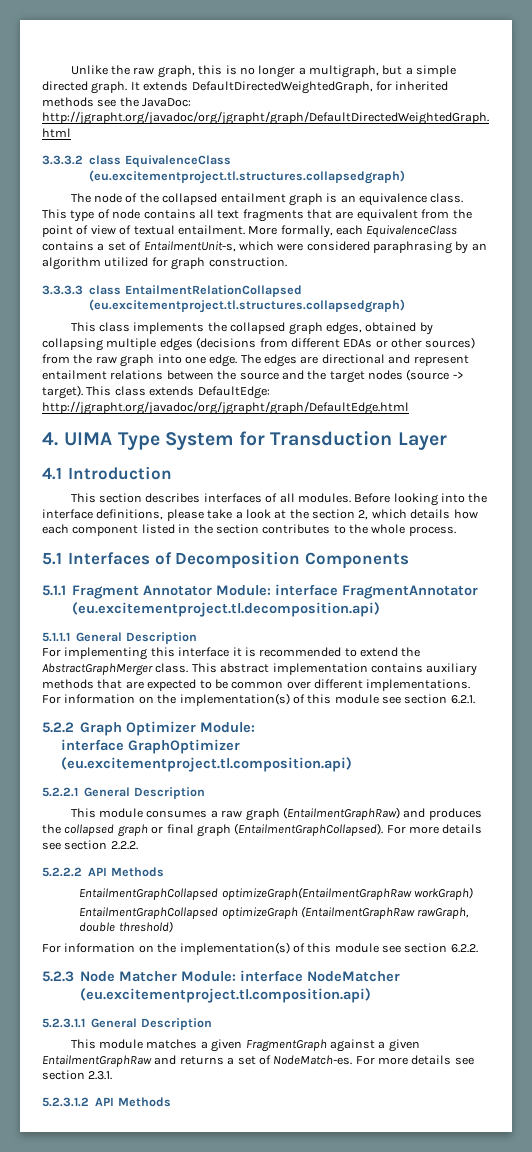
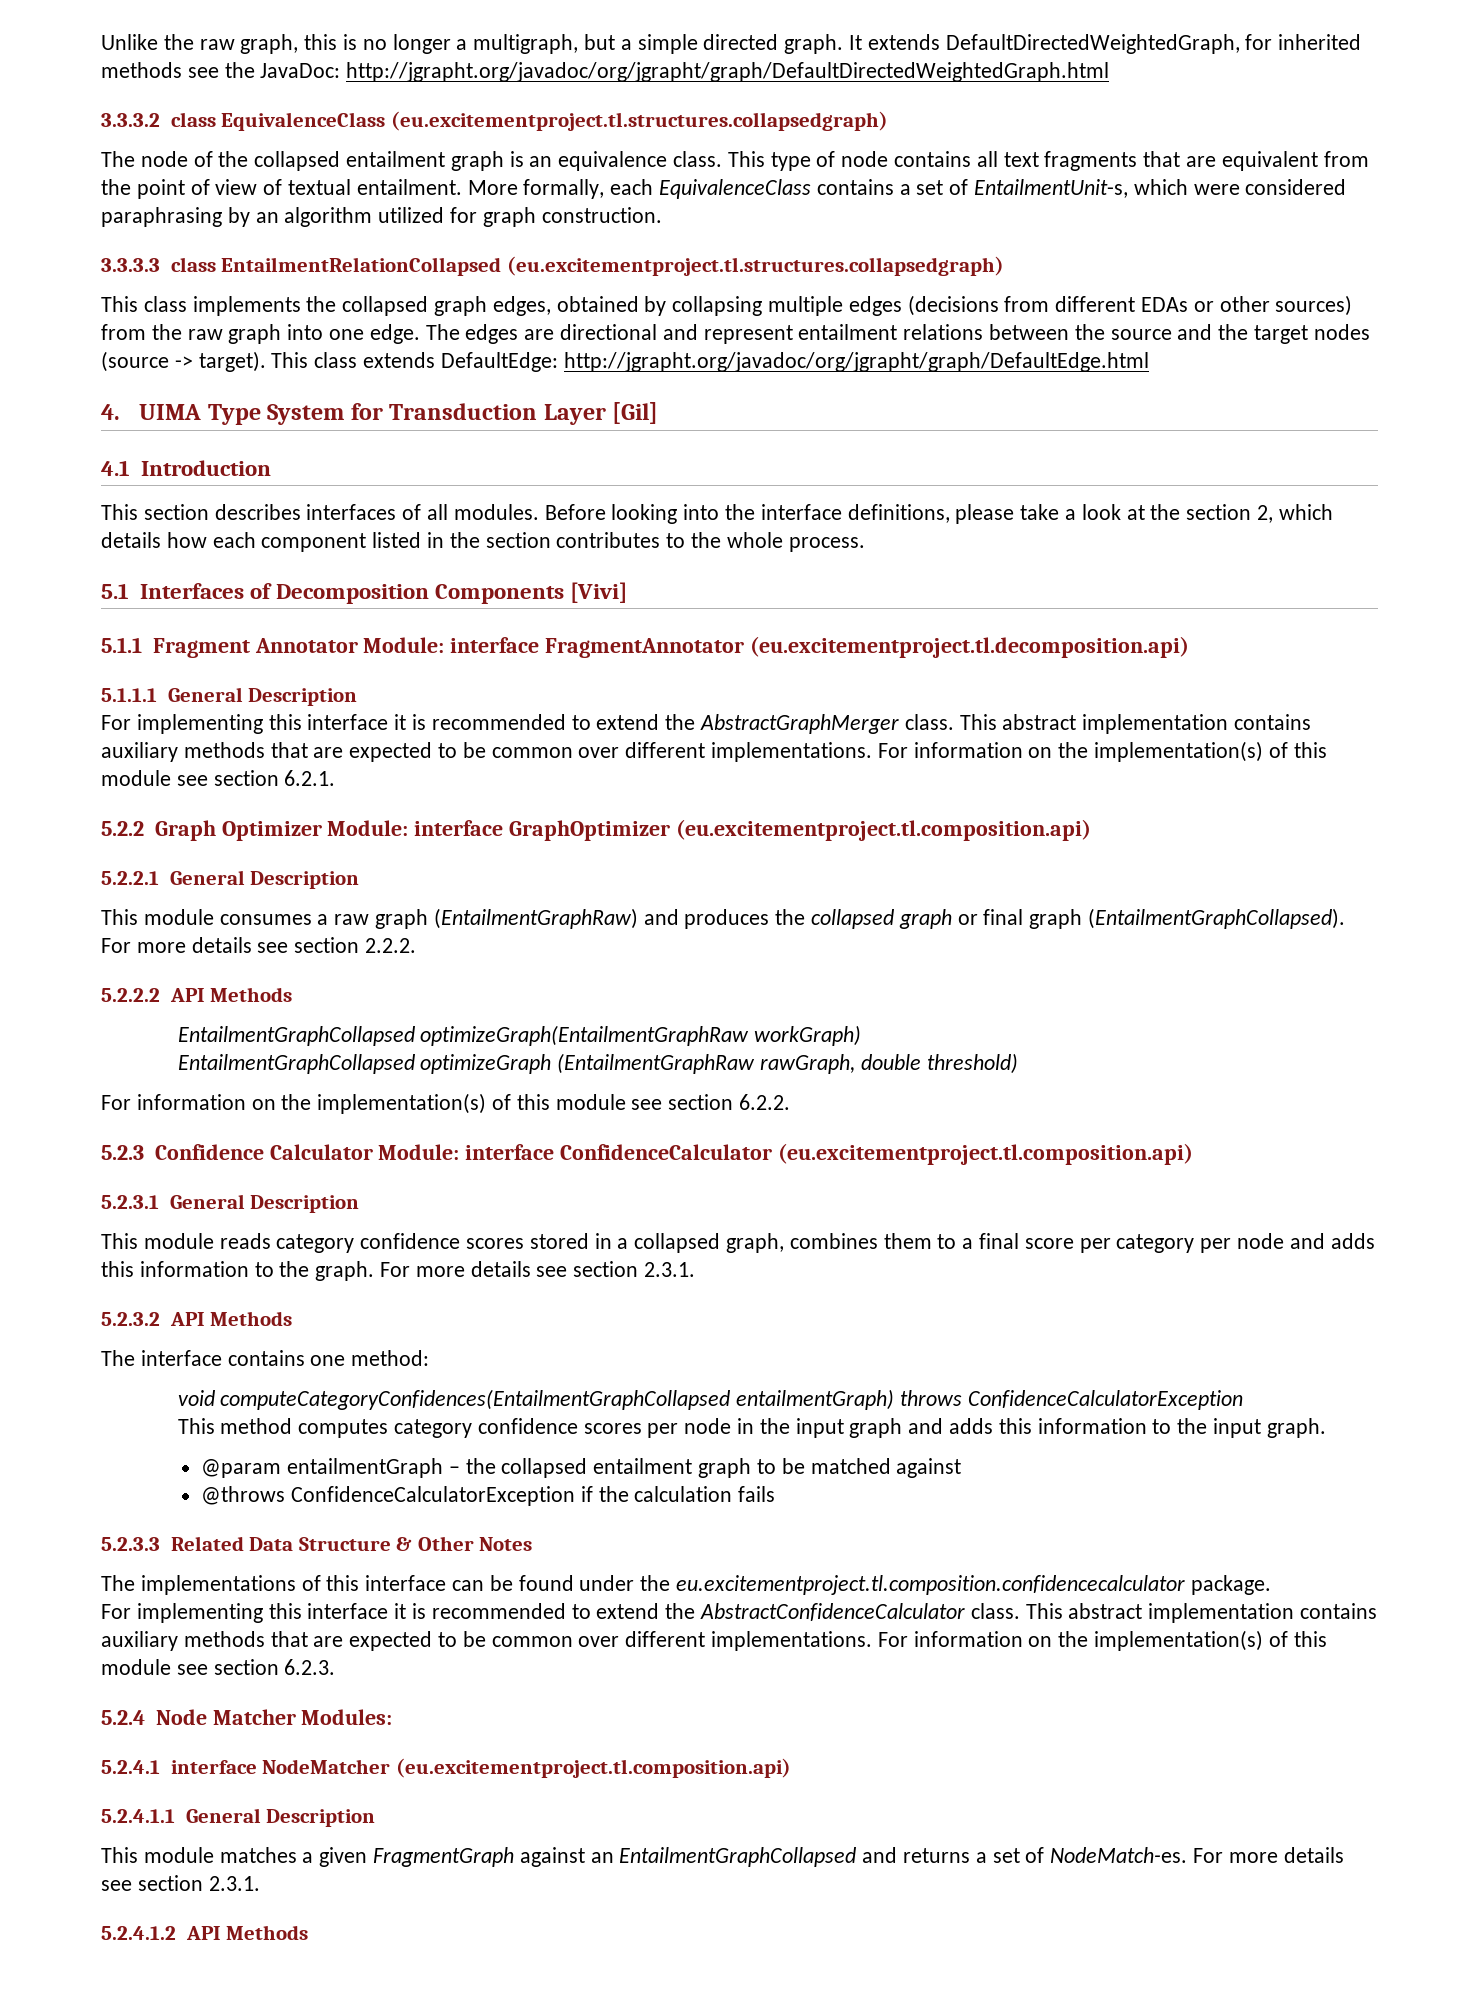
- 4. UIMA Type System for Transduction Layer
+ 4. UIMA Type System for Transduction Layer [Gil]
- 5.1 Interfaces of Decomposition Components
+ 5.1 Interfaces of Decomposition Components [Vivi]
- 5.2.2 Graph Optimizer Module:
- interface GraphOptimizer (eu.excitementproject.tl.composition.api)
+ 5.2.2 Graph Optimizer Module: interface GraphOptimizer (eu.excitementproject.tl.composition.api)
- 5.2.3 Node Matcher Module: interface NodeMatcher (eu.excitementproject.tl.composition.api)
+ 5.2.3 Confidence Calculator Module: interface ConfidenceCalculator (eu.excitementproject.tl.composition.api)
+ 5.2.3.1 General Description
+ This module reads category confidence scores stored in a collapsed graph, combines them to a final score per category per node and adds this information to the graph. For more details see section 2.3.1.
+ 5.2.3.2 API Methods
+ The interface contains one method:
+ void computeCategoryConfidences(EntailmentGraphCollapsed entailmentGraph) throws ConfidenceCalculatorException
+ This method computes category confidence scores per node in the input graph and adds this information to the input graph.
+ @param entailmentGraph – the collapsed entailment graph to be matched against
+ @throws ConfidenceCalculatorException if the calculation fails
+ 5.2.3.3 Related Data Structure & Other Notes
+ The implementations of this interface can be found under the eu.excitementproject.tl.composition.confidencecalculator package.
+ For implementing this interface it is recommended to extend the AbstractConfidenceCalculator class. This abstract implementation contains auxiliary methods that are expected to be common over different implementations. For information on the implementation(s) of this module see section 6.2.3.
+ 5.2.4 Node Matcher Modules:
+ 5.2.4.1 interface NodeMatcher (eu.excitementproject.tl.composition.api)
- 5.2.3.1.1 General Description
+ 5.2.4.1.1 General Description
- This module matches a given FragmentGraph against a given EntailmentGraphRaw and returns a set of NodeMatch-es.
+ This module matches a given FragmentGraph against an EntailmentGraphCollapsed and returns a set of NodeMatch-es.
- 5.2.3.1.2 API Methods
+ 5.2.4.1.2 API Methods

